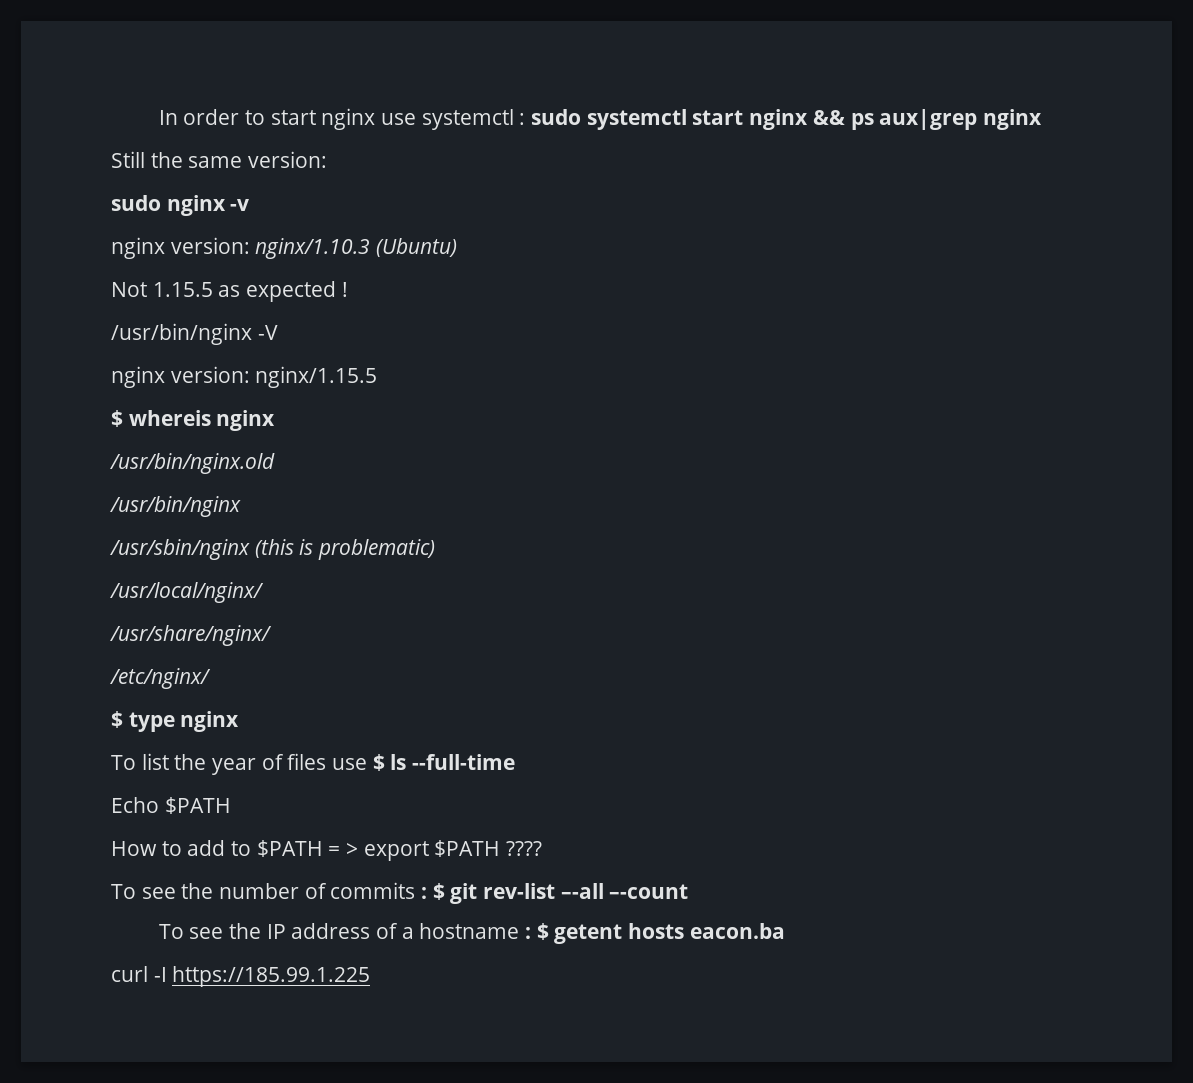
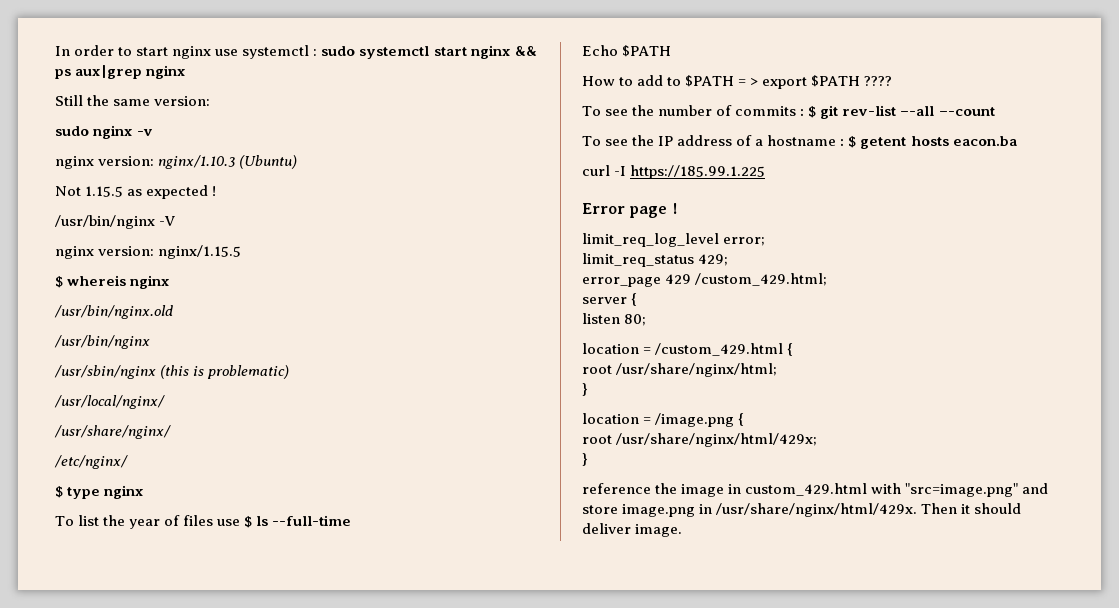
+ Error page !
+ limit_req_log_level error;
+ limit_req_status 429;
+ error_page 429 /custom_429.html;
+ server {
+ listen 80;
+ location = /custom_429.html {
+ root /usr/share/nginx/html;
+ }
+ location = /image.png {
+ root /usr/share/nginx/html/429x;
+ }
+ reference the image in custom_429.html with "src=image.png" and store image.png in /usr/share/nginx/html/429x. Then it should deliver image.

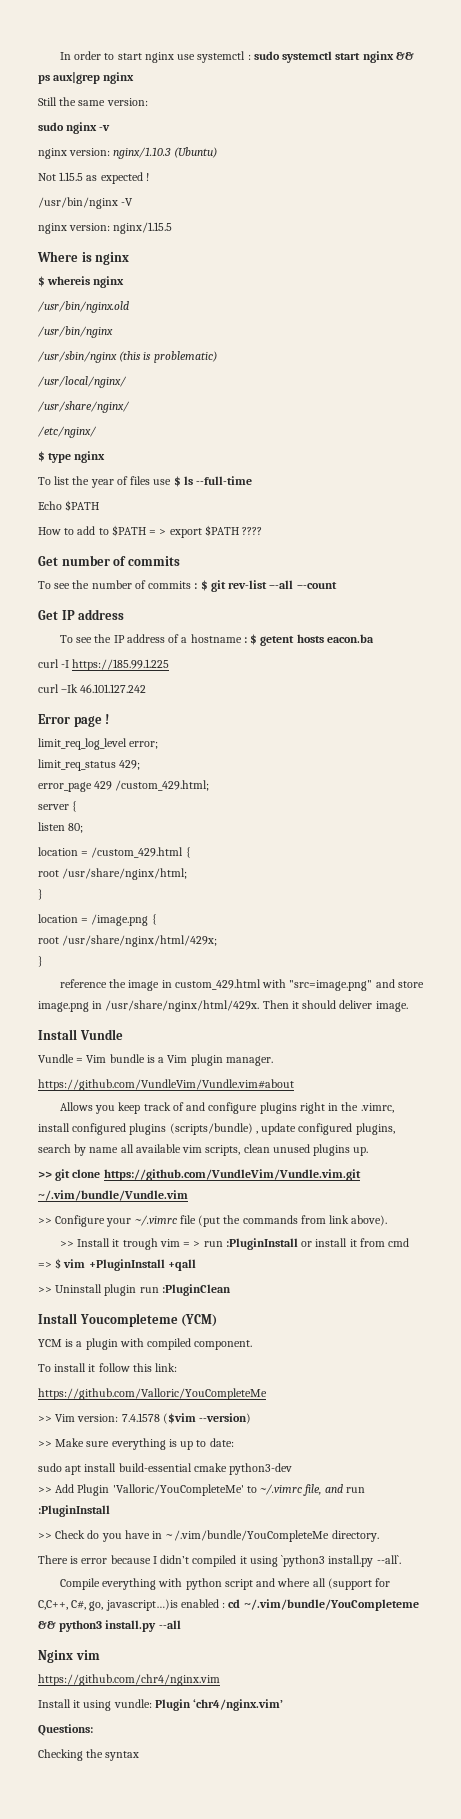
+ Where is nginx
+ Get number of commits
+ Get IP address
+ curl –Ik 46.101.127.242
+ Install Vundle
+ Vundle = Vim bundle is a Vim plugin manager.
+ https://github.com/VundleVim/Vundle.vim#about
+ Allows you keep track of and configure plugins right in the .vimrc, install configured plugins (scripts/bundle) , update configured plugins, search by name all available vim scripts, clean unused plugins up.
+ >> git clone https://github.com/VundleVim/Vundle.vim.git ~/.vim/bundle/Vundle.vim
+ >> Configure your ~/.vimrc file (put the commands from link above).
+ >> Install it trough vim = > run :PluginInstall or install it from cmd => $ vim +PluginInstall +qall
+ >> Uninstall plugin run :PluginClean
+ Install Youcompleteme (YCM)
+ YCM is a plugin with compiled component.
+ To install it follow this link:
+ https://github.com/Valloric/YouCompleteMe
+ >> Vim version: 7.4.1578 ($vim --version)
+ >> Make sure everything is up to date:
+ sudo apt install build-essential cmake python3-dev
+ >> Add Plugin 'Valloric/YouCompleteMe' to ~/.vimrc file, and run :PluginInstall
+ >> Check do you have in ~/.vim/bundle/YouCompleteMe directory.
+ There is error because I didn’t compiled it using `python3 install.py --all`.
+ Compile everything with python script and where all (support for C,C++, C#, go, javascript…)is enabled : cd ~/.vim/bundle/YouCompleteme && python3 install.py --all
+ Nginx vim
+ https://github.com/chr4/nginx.vim
+ Install it using vundle: Plugin ‘chr4/nginx.vim’
+ Questions:
+ Checking the syntax

